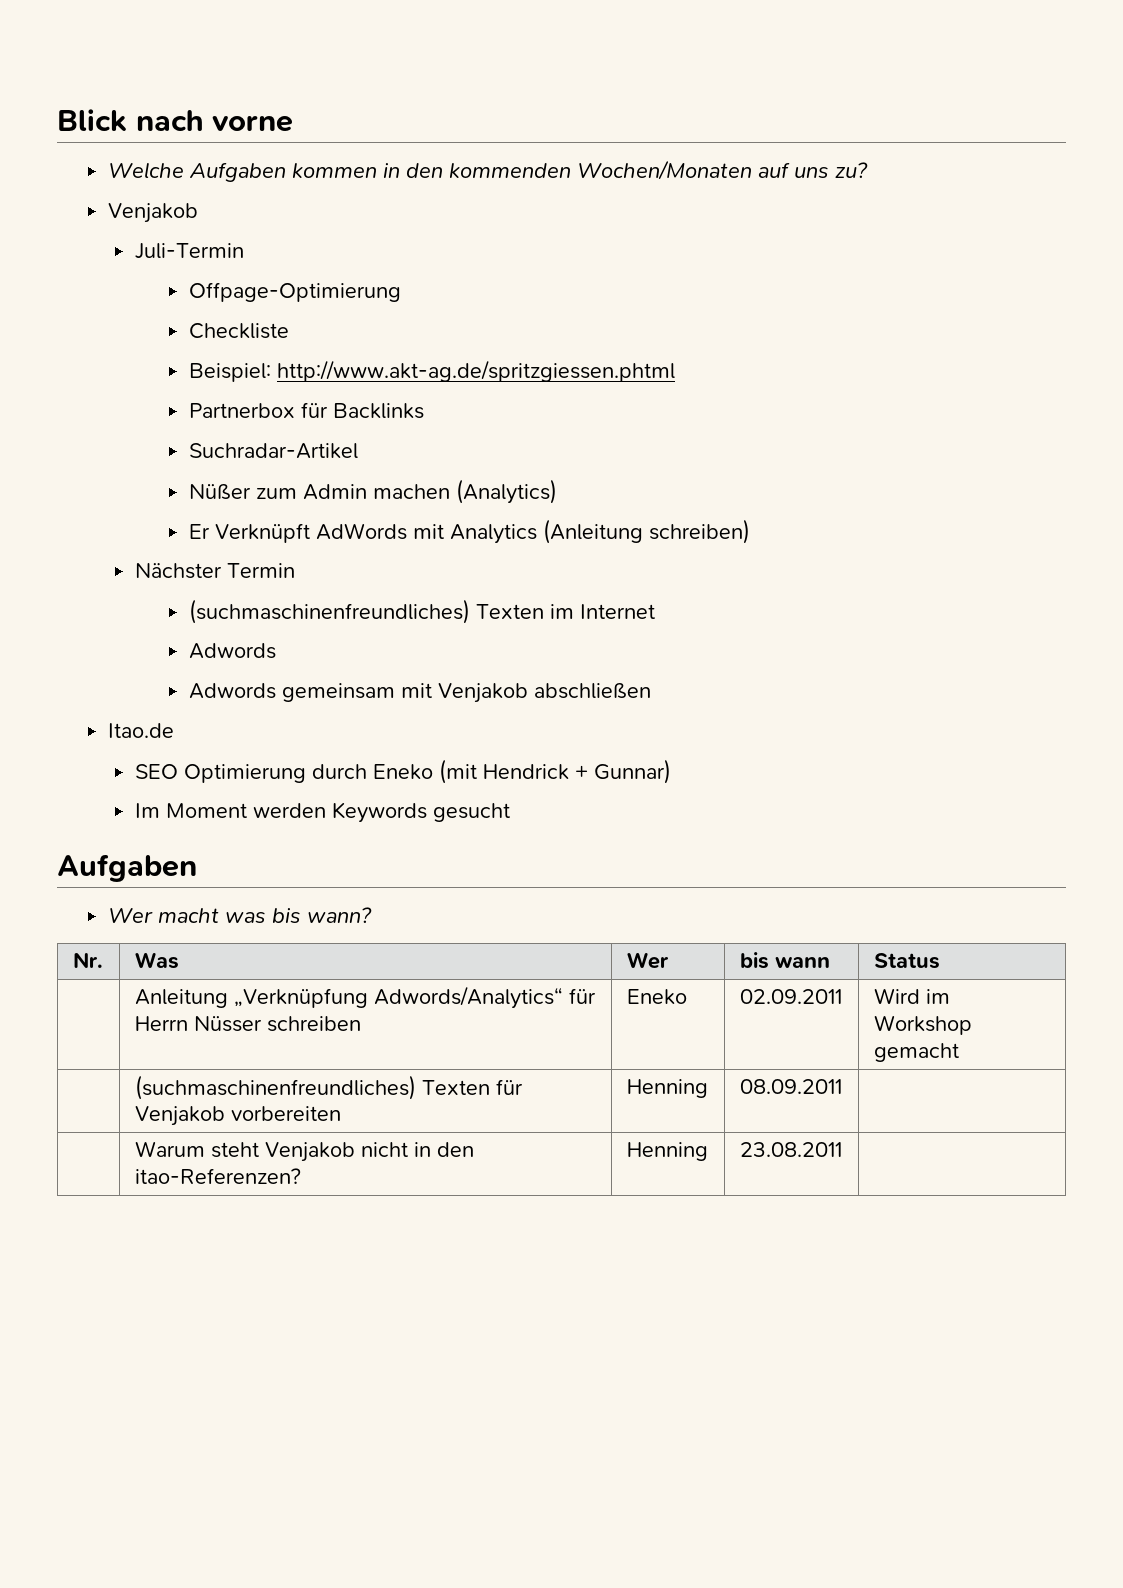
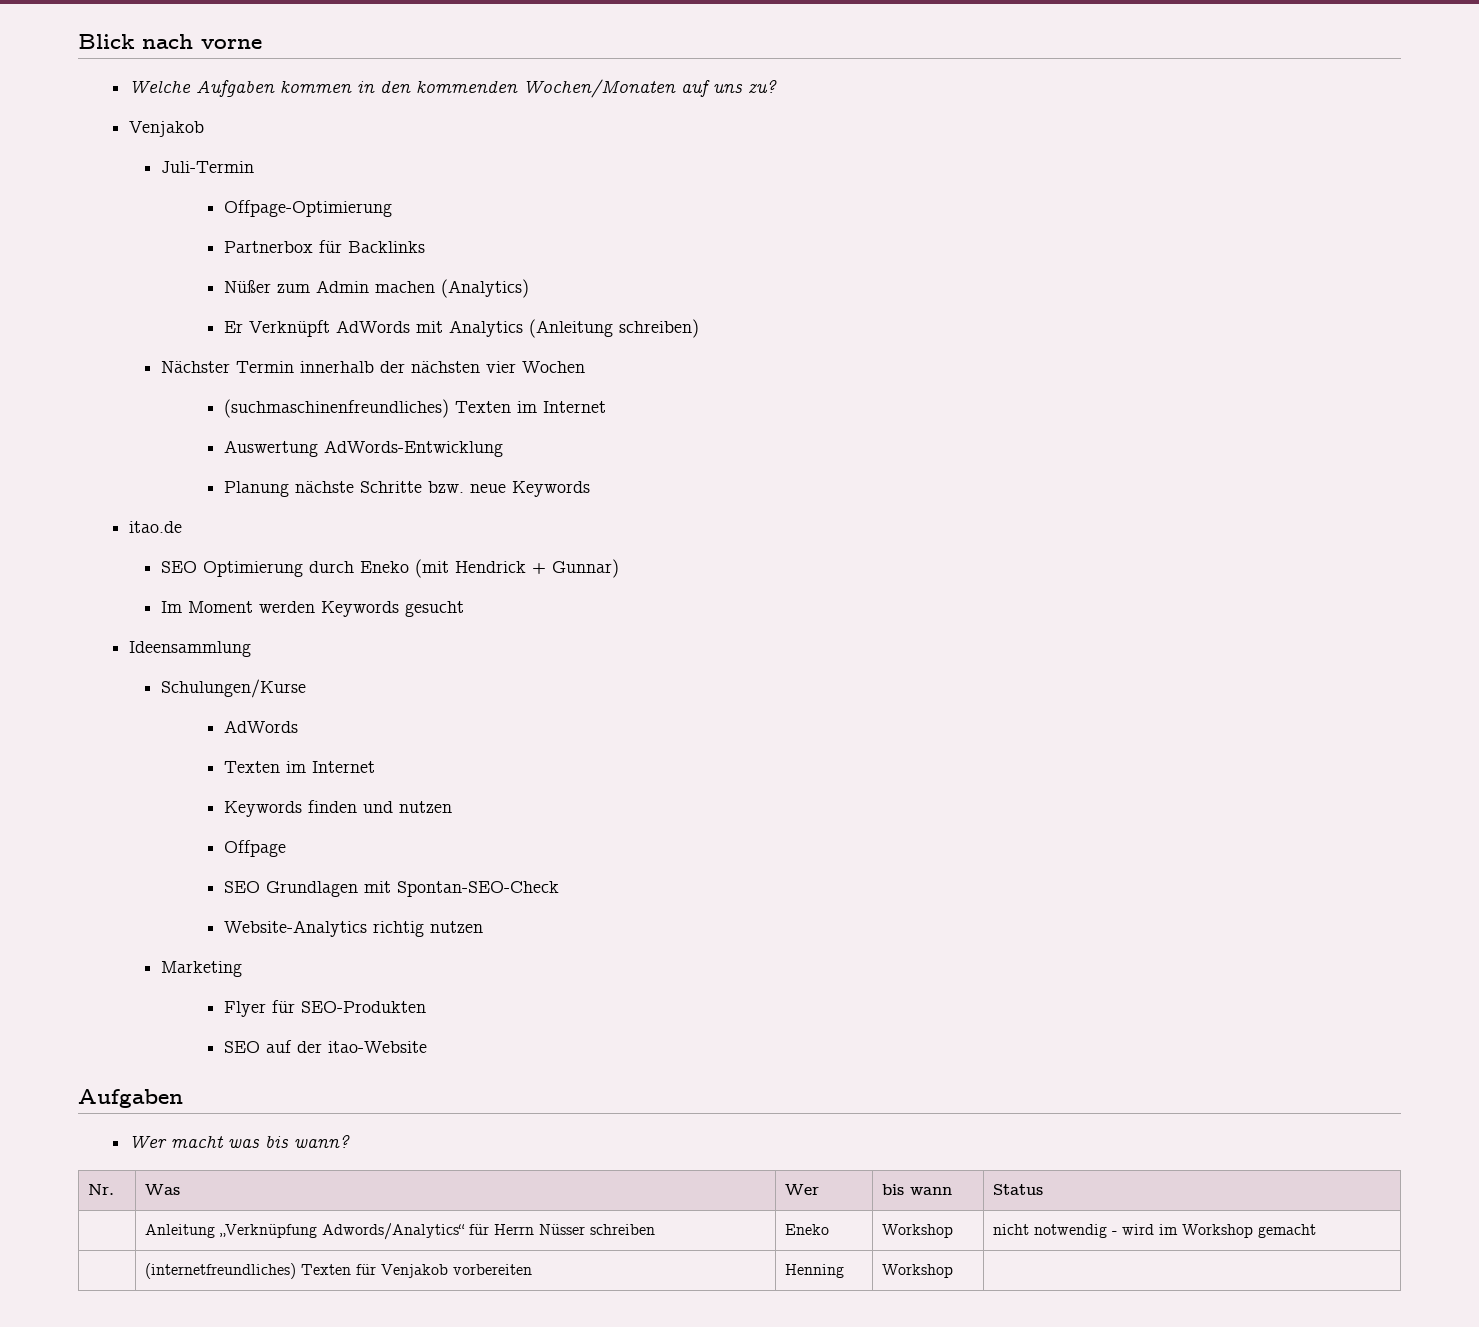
- Checkliste
- Beispiel: http://www.akt-ag.de/spritzgiessen.phtml
- Suchradar-Artikel
- Nächster Termin
+ Nächster Termin innerhalb der nächsten vier Wochen
  (suchmaschinenfreundliches) Texten im Internet
- Adwords
- Adwords gemeinsam mit Venjakob abschließen
- Itao.de
+ Auswertung AdWords-Entwicklung
+ Planung nächste Schritte bzw. neue Keywords
+ itao.de
+ Ideensammlung
+ Schulungen/Kurse
+ AdWords
+ Texten im Internet
+ Keywords finden und nutzen
+ Offpage
+ SEO Grundlagen mit Spontan-SEO-Check
+ Website-Analytics richtig nutzen
+ Marketing
+ Flyer für SEO-Produkten
+ SEO auf der itao-Website
- | Anleitung „Verknüpfung Adwords/Analytics“ für Herrn Nüsser schreiben | Eneko | 02.09.2011 | Wird im Workshop gemacht
+ | Anleitung „Verknüpfung Adwords/Analytics“ für Herrn Nüsser schreiben | Eneko | Workshop | nicht notwendig - wird im Workshop gemacht
- | (suchmaschinenfreundliches) Texten für Venjakob vorbereiten | Henning | 08.09.2011 |
- | Warum steht Venjakob nicht in den itao-Referenzen? | Henning | 23.08.2011 |
+ | (internetfreundliches) Texten für Venjakob vorbereiten | Henning | Workshop |

